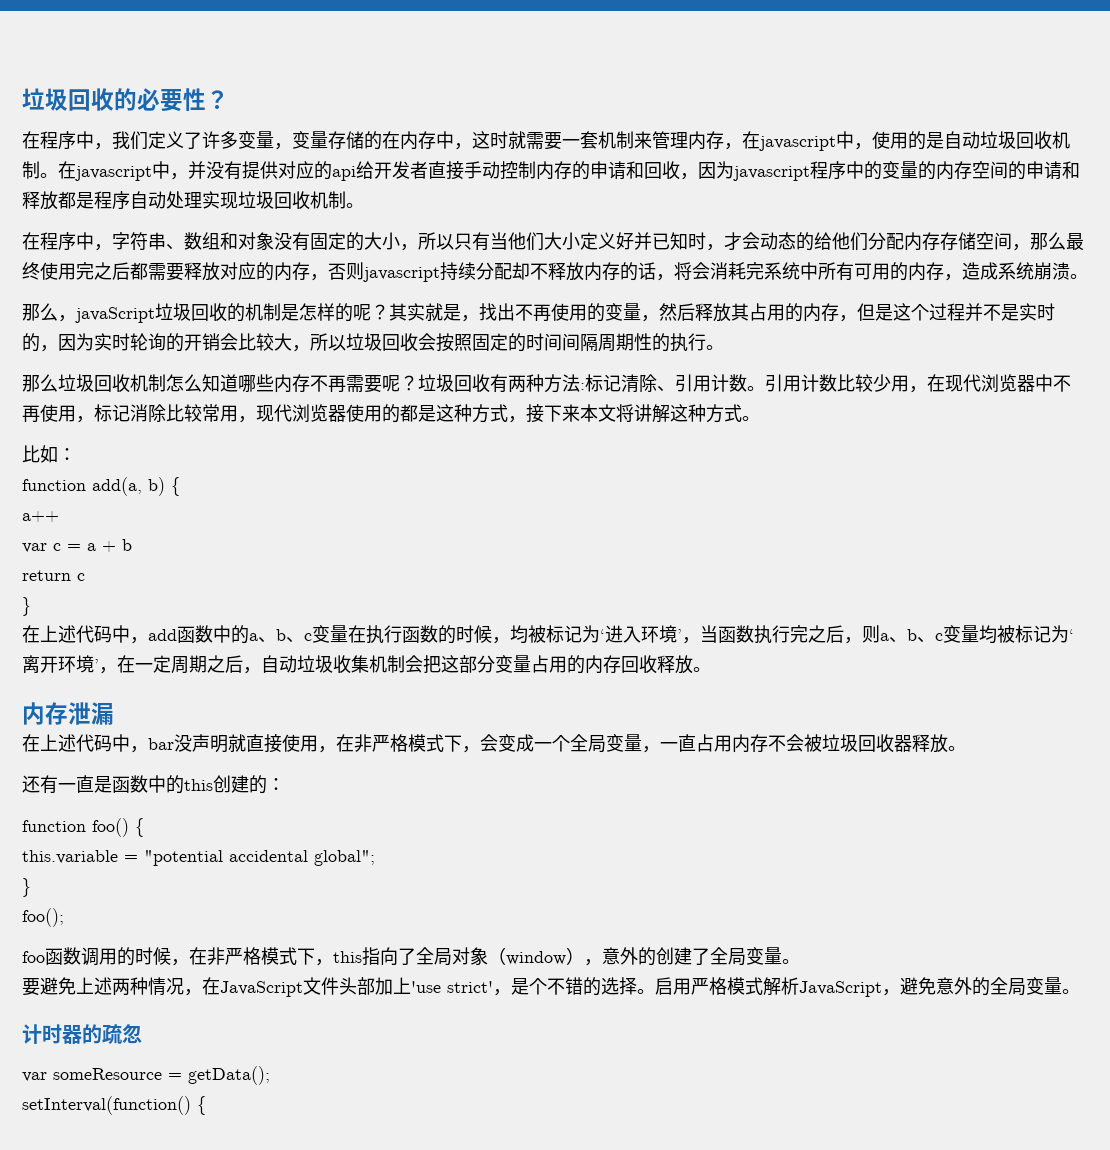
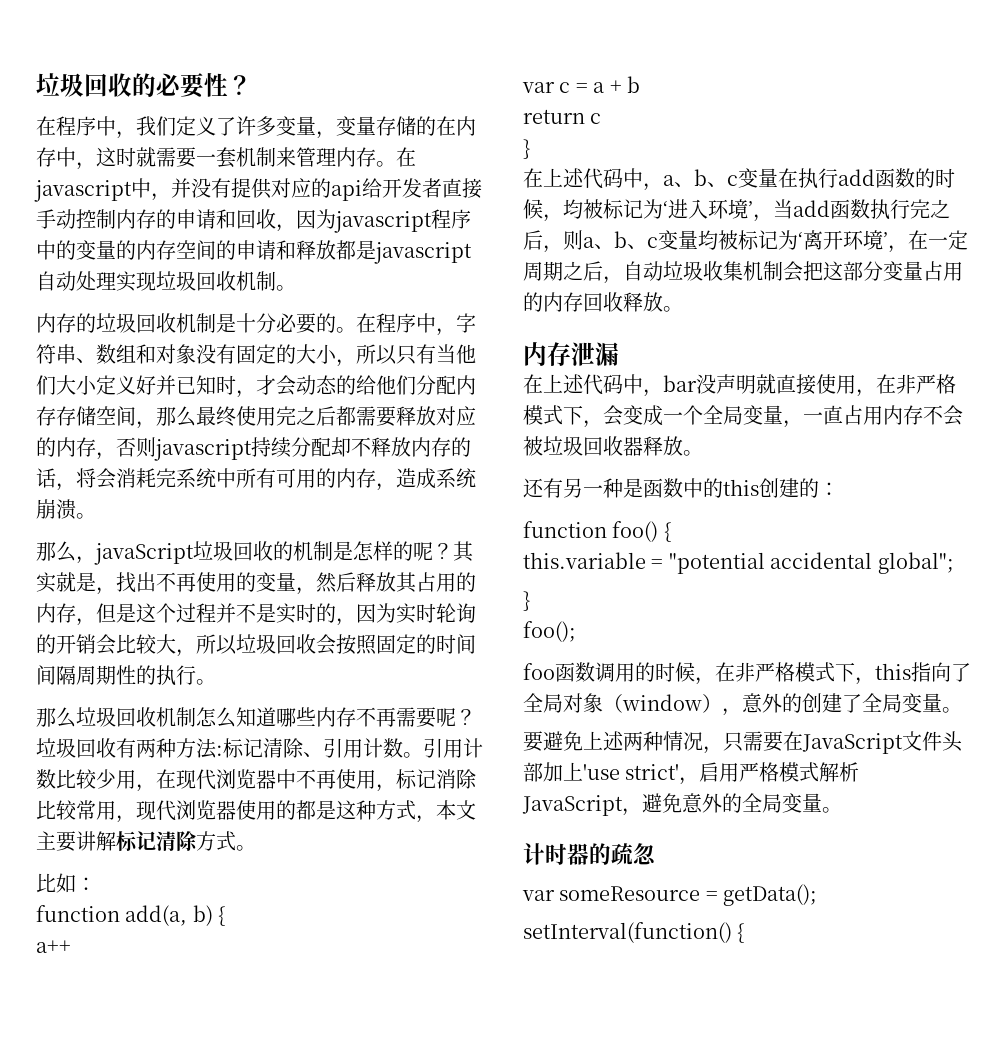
- 在程序中，我们定义了许多变量，变量存储的在内存中，这时就需要一套机制来管理内存，在javascript中，使用的是自动垃圾回收机制。
+ 在程序中，我们定义了许多变量，变量存储的在内存中，这时就需要一套机制来管理内存。
- 在javascript中，并没有提供对应的api给开发者直接手动控制内存的申请和回收，因为javascript程序中的变量的内存空间的申请和释放都是程序自动处理实现垃圾回收机制。
+ 在javascript中，并没有提供对应的api给开发者直接手动控制内存的申请和回收，因为javascript程序中的变量的内存空间的申请和释放都是javascript自动处理实现垃圾回收机制。
+ 内存的垃圾回收机制是十分必要的。
- 引用计数比较少用，在现代浏览器中不再使用，标记消除比较常用，现代浏览器使用的都是这种方式，接下来本文将讲解这种方式。
+ 引用计数比较少用，在现代浏览器中不再使用，标记消除比较常用，现代浏览器使用的都是这种方式，本文主要讲解标记清除方式。
- 在上述代码中，add函数中的a、b、c变量在执行函数的时候，均被标记为‘进入环境’，当函数执行完之后，则a、b、c变量均被标记为‘离开环境’，在一定周期之后，自动垃圾收集机制会把这部分变量占用的内存回收释放。
+ 在上述代码中，a、b、c变量在执行add函数的时候，均被标记为‘进入环境’，当add函数执行完之后，则a、b、c变量均被标记为‘离开环境’，在一定周期之后，自动垃圾收集机制会把这部分变量占用的内存回收释放。
- 还有一直是函数中的this创建的：
+ 还有另一种是函数中的this创建的：
- 要避免上述两种情况，在JavaScript文件头部加上'use strict'，是个不错的选择。启用严格模式解析JavaScript，避免意外的全局变量。
+ 要避免上述两种情况，只需要在JavaScript文件头部加上'use strict'，启用严格模式解析JavaScript，避免意外的全局变量。

